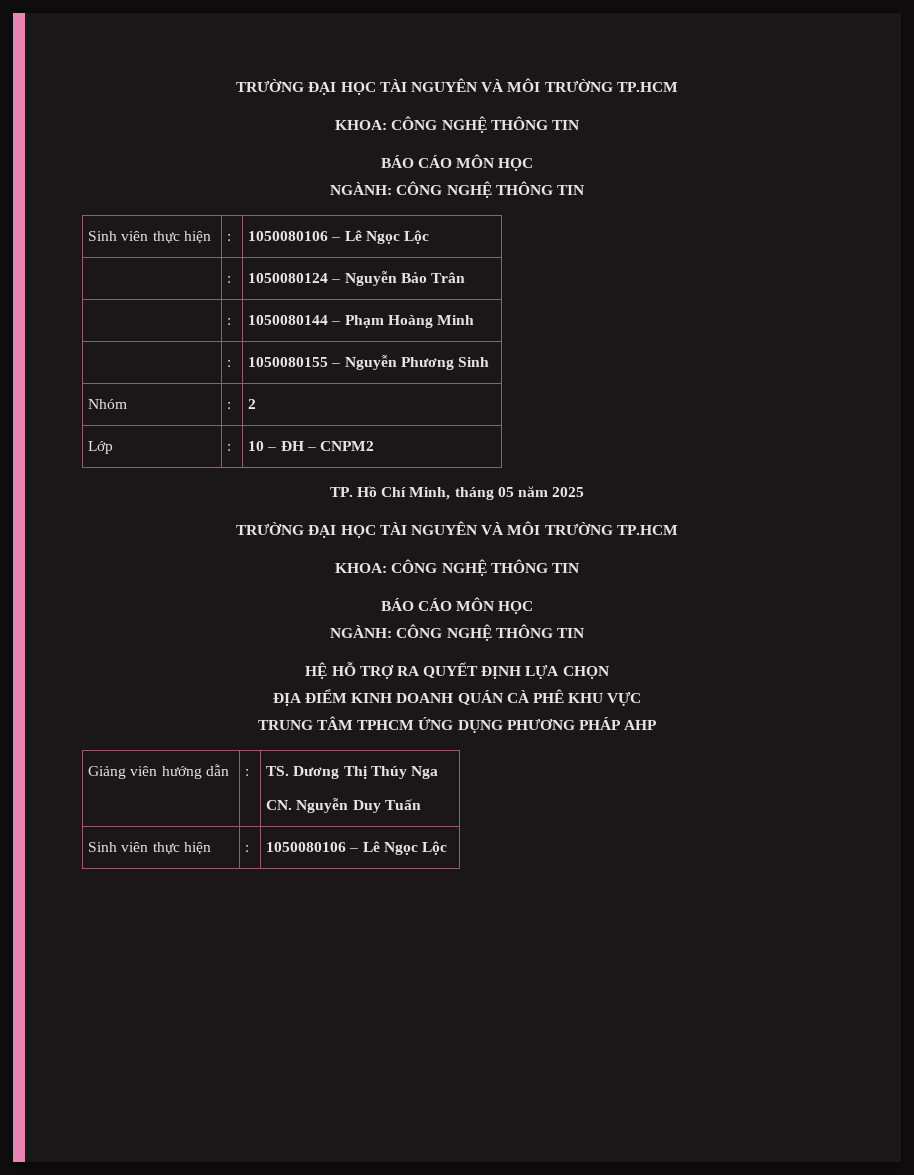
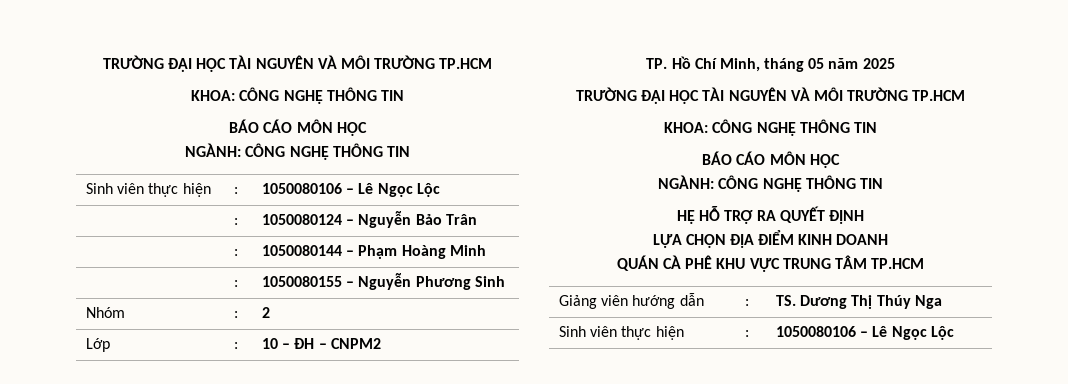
- HỆ HỖ TRỢ RA QUYẾT ĐỊNH LỰA CHỌN
- ĐỊA ĐIỂM KINH DOANH QUÁN CÀ PHÊ KHU VỰC
- TRUNG TÂM TPHCM ỨNG DỤNG PHƯƠNG PHÁP AHP
+ HỆ HỖ TRỢ RA QUYẾT ĐỊNH
+ LỰA CHỌN ĐỊA ĐIỂM KINH DOANH
+ QUÁN CÀ PHÊ KHU VỰC TRUNG TÂM TP.HCM
  Giảng viên hướng dẫn | : | TS. Dương Thị Thúy Nga
- CN. Nguyễn Duy Tuấn

